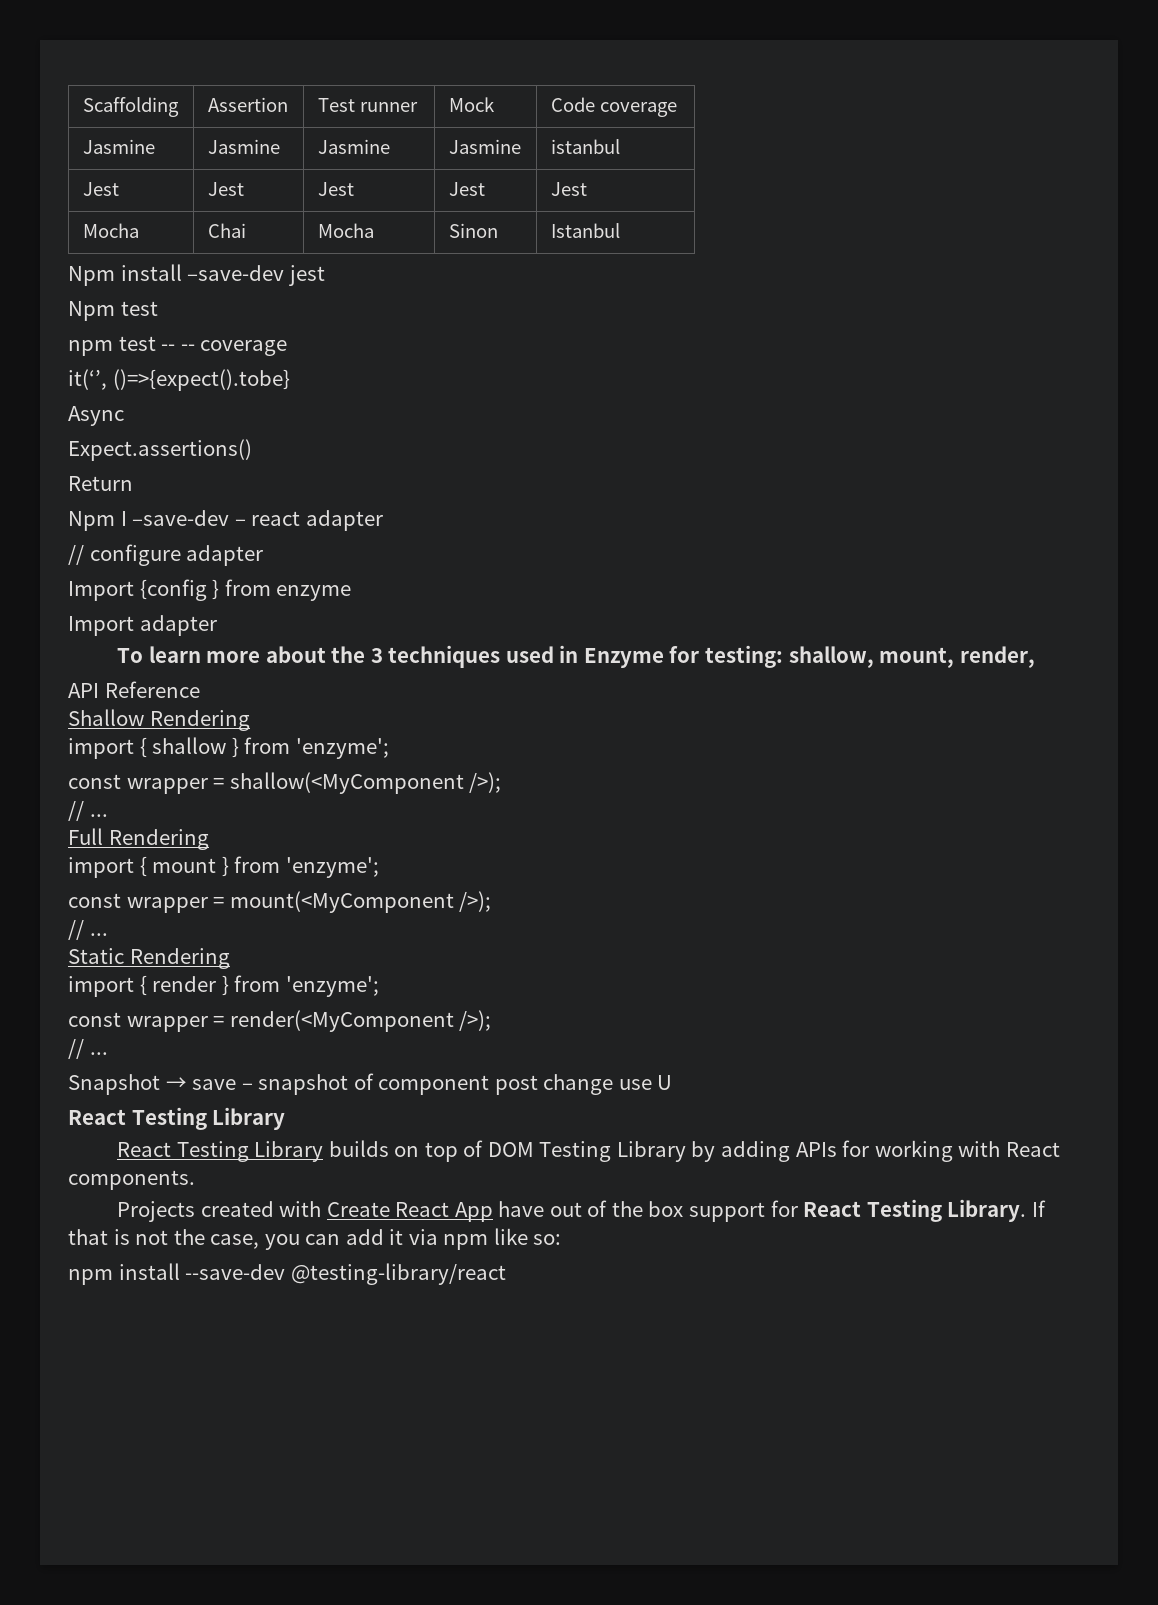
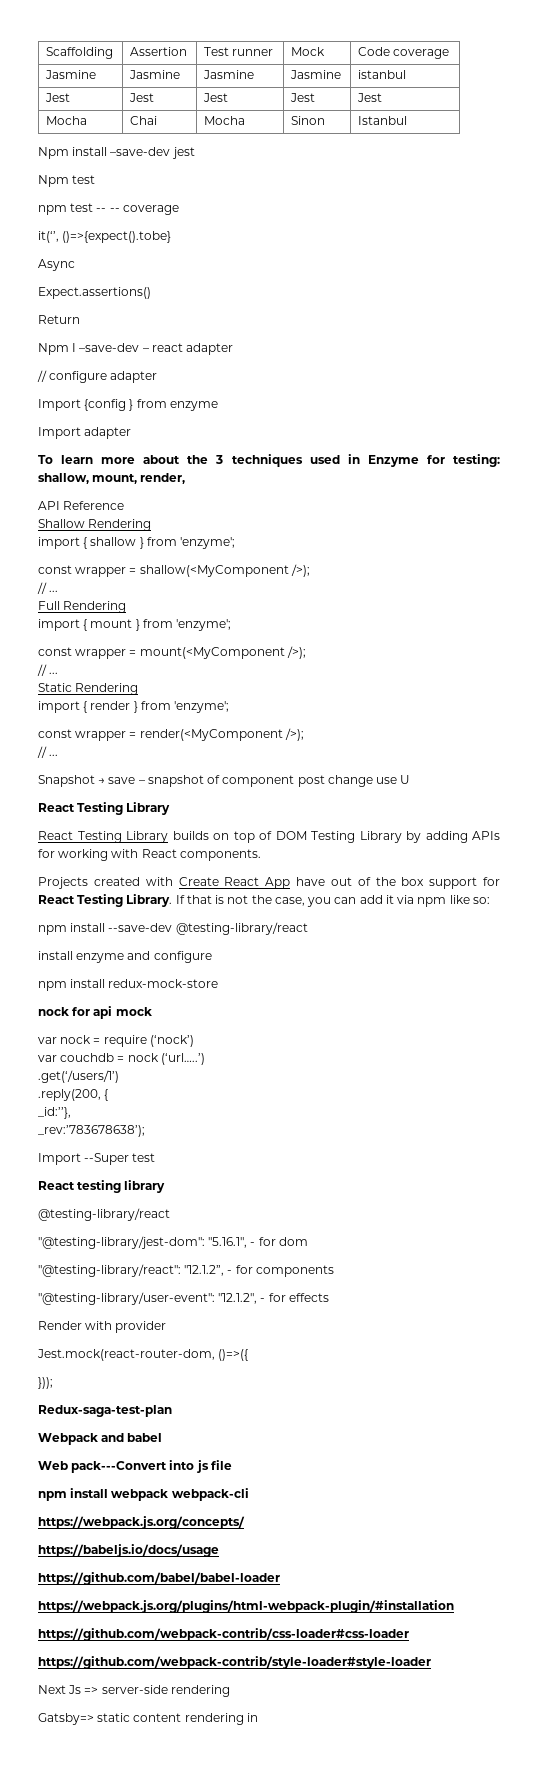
+ install enzyme and configure
+ npm install redux-mock-store
+ nock for api mock
+ var nock = require (‘nock’)
+ var couchdb = nock (‘url…..’)
+ .get(‘/users/1’)
+ .reply(200, {
+ _id:’’},
+ _rev:’783678638’);
+ Import --Super test
+ React testing library
+ @testing-library/react
+ "@testing-library/jest-dom": "5.16.1", - for dom
+ "@testing-library/react": "12.1.2”, - for components
+ "@testing-library/user-event": "12.1.2", - for effects
+ Render with provider
+ Jest.mock(react-router-dom, ()=>({
+ }));
+ Redux-saga-test-plan
+ Webpack and babel
+ Web pack---Convert into js file
+ npm install webpack webpack-cli
+ https://webpack.js.org/concepts/
+ https://babeljs.io/docs/usage
+ https://github.com/babel/babel-loader
+ https://webpack.js.org/plugins/html-webpack-plugin/#installation
+ https://github.com/webpack-contrib/css-loader#css-loader
+ https://github.com/webpack-contrib/style-loader#style-loader
+ Next Js => server-side rendering
+ Gatsby=> static content rendering in

